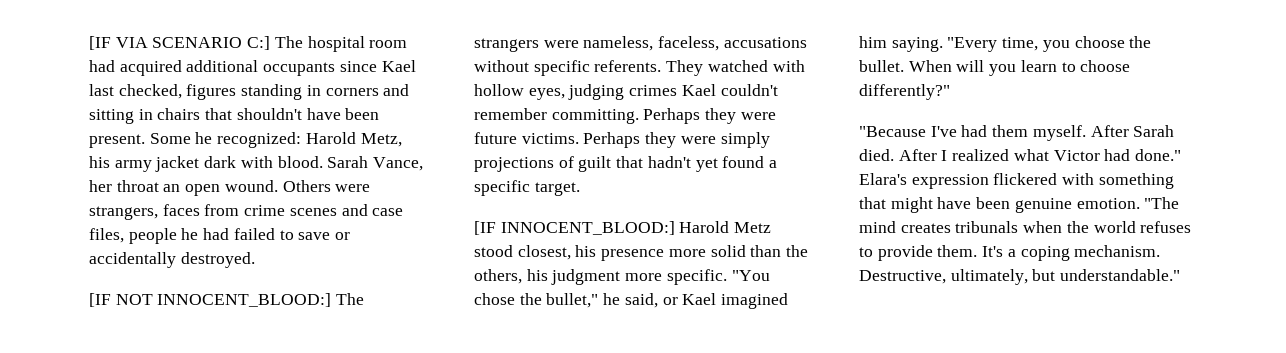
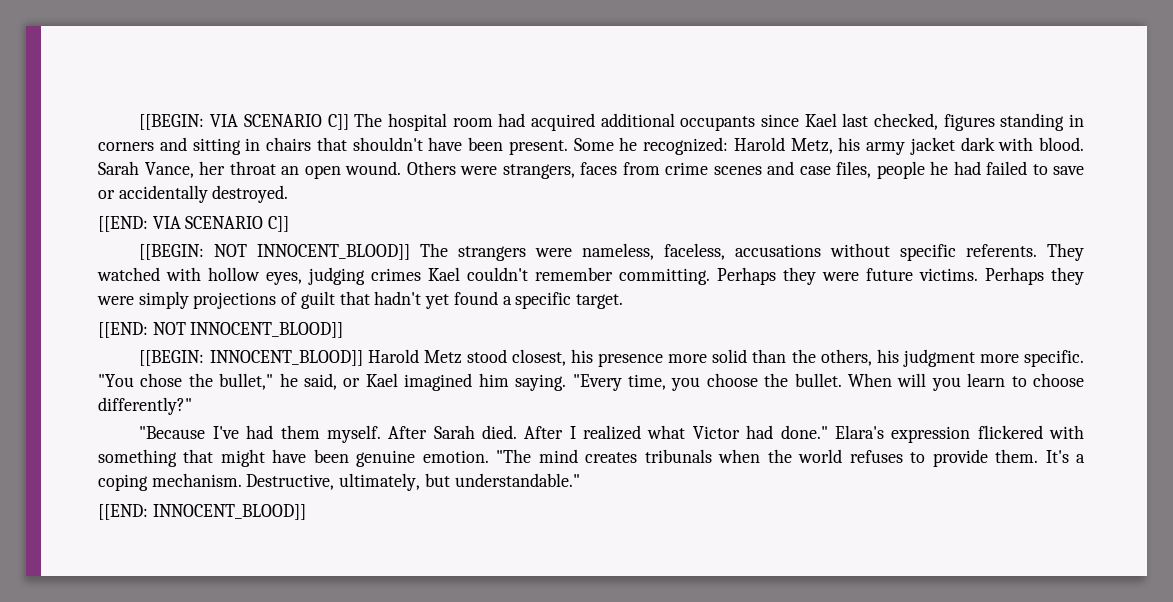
- [IF VIA SCENARIO C:] The hospital room had acquired additional occupants since Kael last checked, figures standing in corners and sitting in chairs that shouldn't have been present.
+ [[BEGIN: VIA SCENARIO C]] The hospital room had acquired additional occupants since Kael last checked, figures standing in corners and sitting in chairs that shouldn't have been present.
- [IF NOT INNOCENT_BLOOD:] The strangers were nameless, faceless, accusations without specific referents.
+ [[END: VIA SCENARIO C]]
+ [[BEGIN: NOT INNOCENT_BLOOD]] The strangers were nameless, faceless, accusations without specific referents.
- [IF INNOCENT_BLOOD:] Harold Metz stood closest, his presence more solid than the others, his judgment more specific.
+ [[END: NOT INNOCENT_BLOOD]]
+ [[BEGIN: INNOCENT_BLOOD]] Harold Metz stood closest, his presence more solid than the others, his judgment more specific.
+ [[END: INNOCENT_BLOOD]]

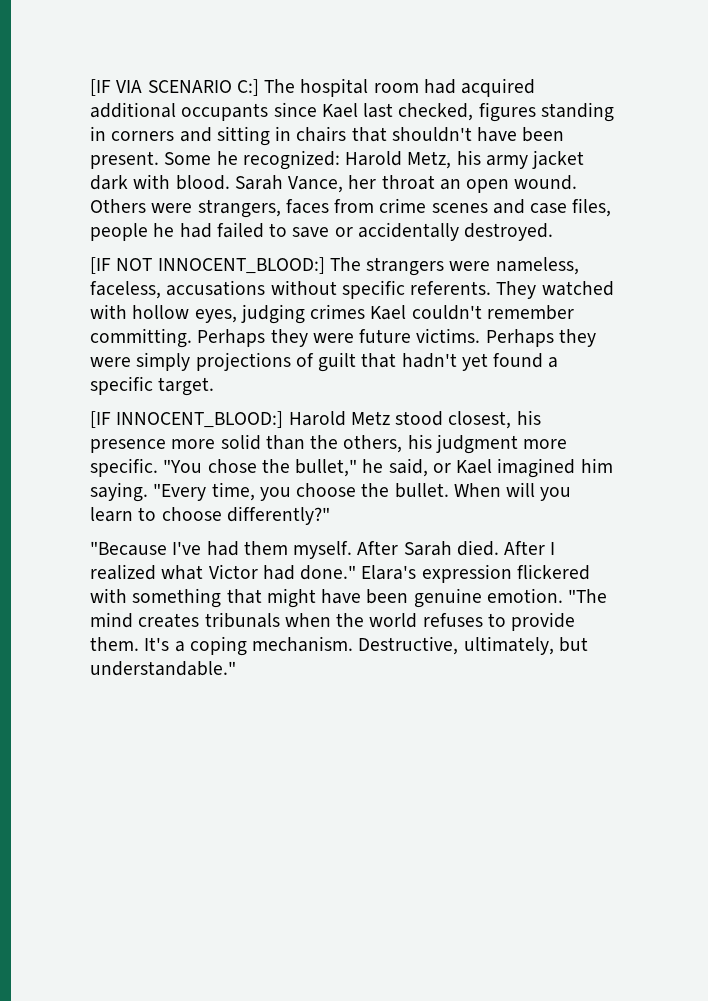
- [[BEGIN: VIA SCENARIO C]] The hospital room had acquired additional occupants since Kael last checked, figures standing in corners and sitting in chairs that shouldn't have been present.
+ [IF VIA SCENARIO C:] The hospital room had acquired additional occupants since Kael last checked, figures standing in corners and sitting in chairs that shouldn't have been present.
- [[END: VIA SCENARIO C]]
- [[BEGIN: NOT INNOCENT_BLOOD]] The strangers were nameless, faceless, accusations without specific referents.
+ [IF NOT INNOCENT_BLOOD:] The strangers were nameless, faceless, accusations without specific referents.
- [[END: NOT INNOCENT_BLOOD]]
- [[BEGIN: INNOCENT_BLOOD]] Harold Metz stood closest, his presence more solid than the others, his judgment more specific.
+ [IF INNOCENT_BLOOD:] Harold Metz stood closest, his presence more solid than the others, his judgment more specific.
- [[END: INNOCENT_BLOOD]]

